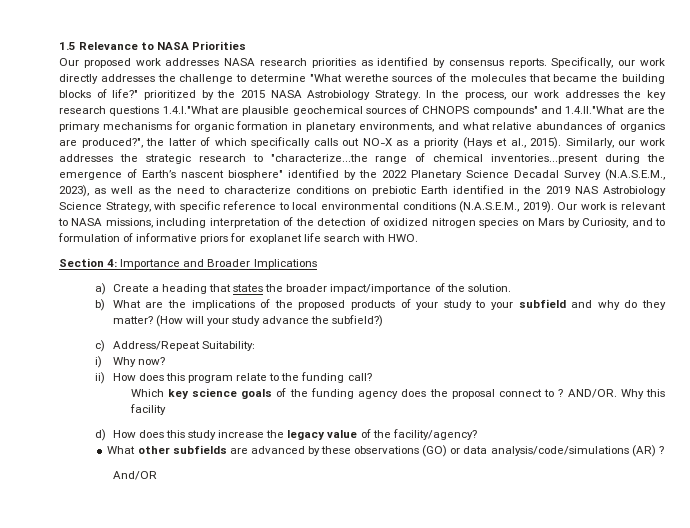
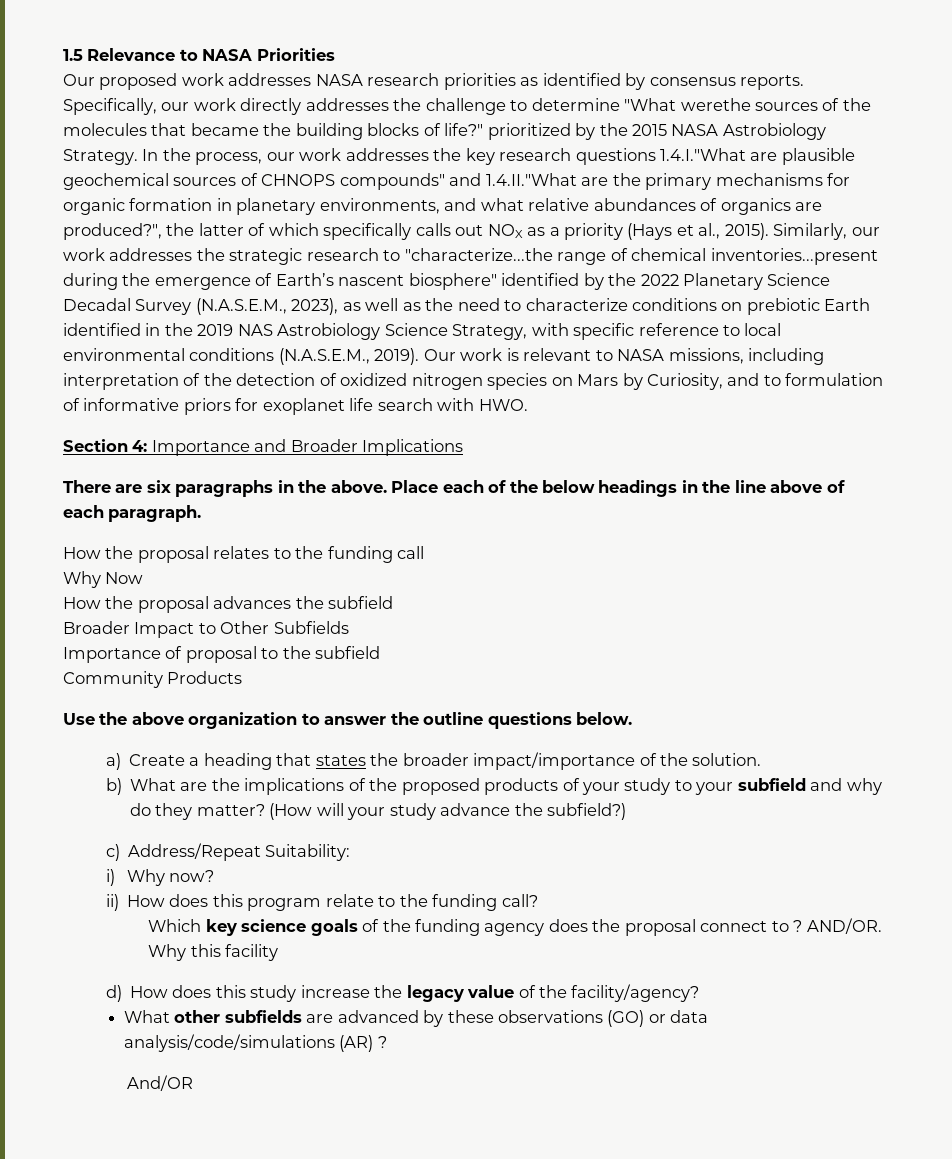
- In the process, our work addresses the key research questions 1.4.I."What are plausible geochemical sources of CHNOPS compounds" and 1.4.II."What are the primary mechanisms for organic formation in planetary environments, and what relative abundances of organics are produced?", the latter of which specifically calls out NO−X as a priority (Hays et al., 2015).
+ In the process, our work addresses the key research questions 1.4.I."What are plausible geochemical sources of CHNOPS compounds" and 1.4.II."What are the primary mechanisms for organic formation in planetary environments, and what relative abundances of organics are produced?", the latter of which specifically calls out NOX as a priority (Hays et al., 2015).
+ There are six paragraphs in the above. Place each of the below headings in the line above of each paragraph.
+ How the proposal relates to the funding call
+ Why Now
+ How the proposal advances the subfield
+ Broader Impact to Other Subfields
+ Importance of proposal to the subfield
+ Community Products
+ Use the above organization to answer the outline questions below.

